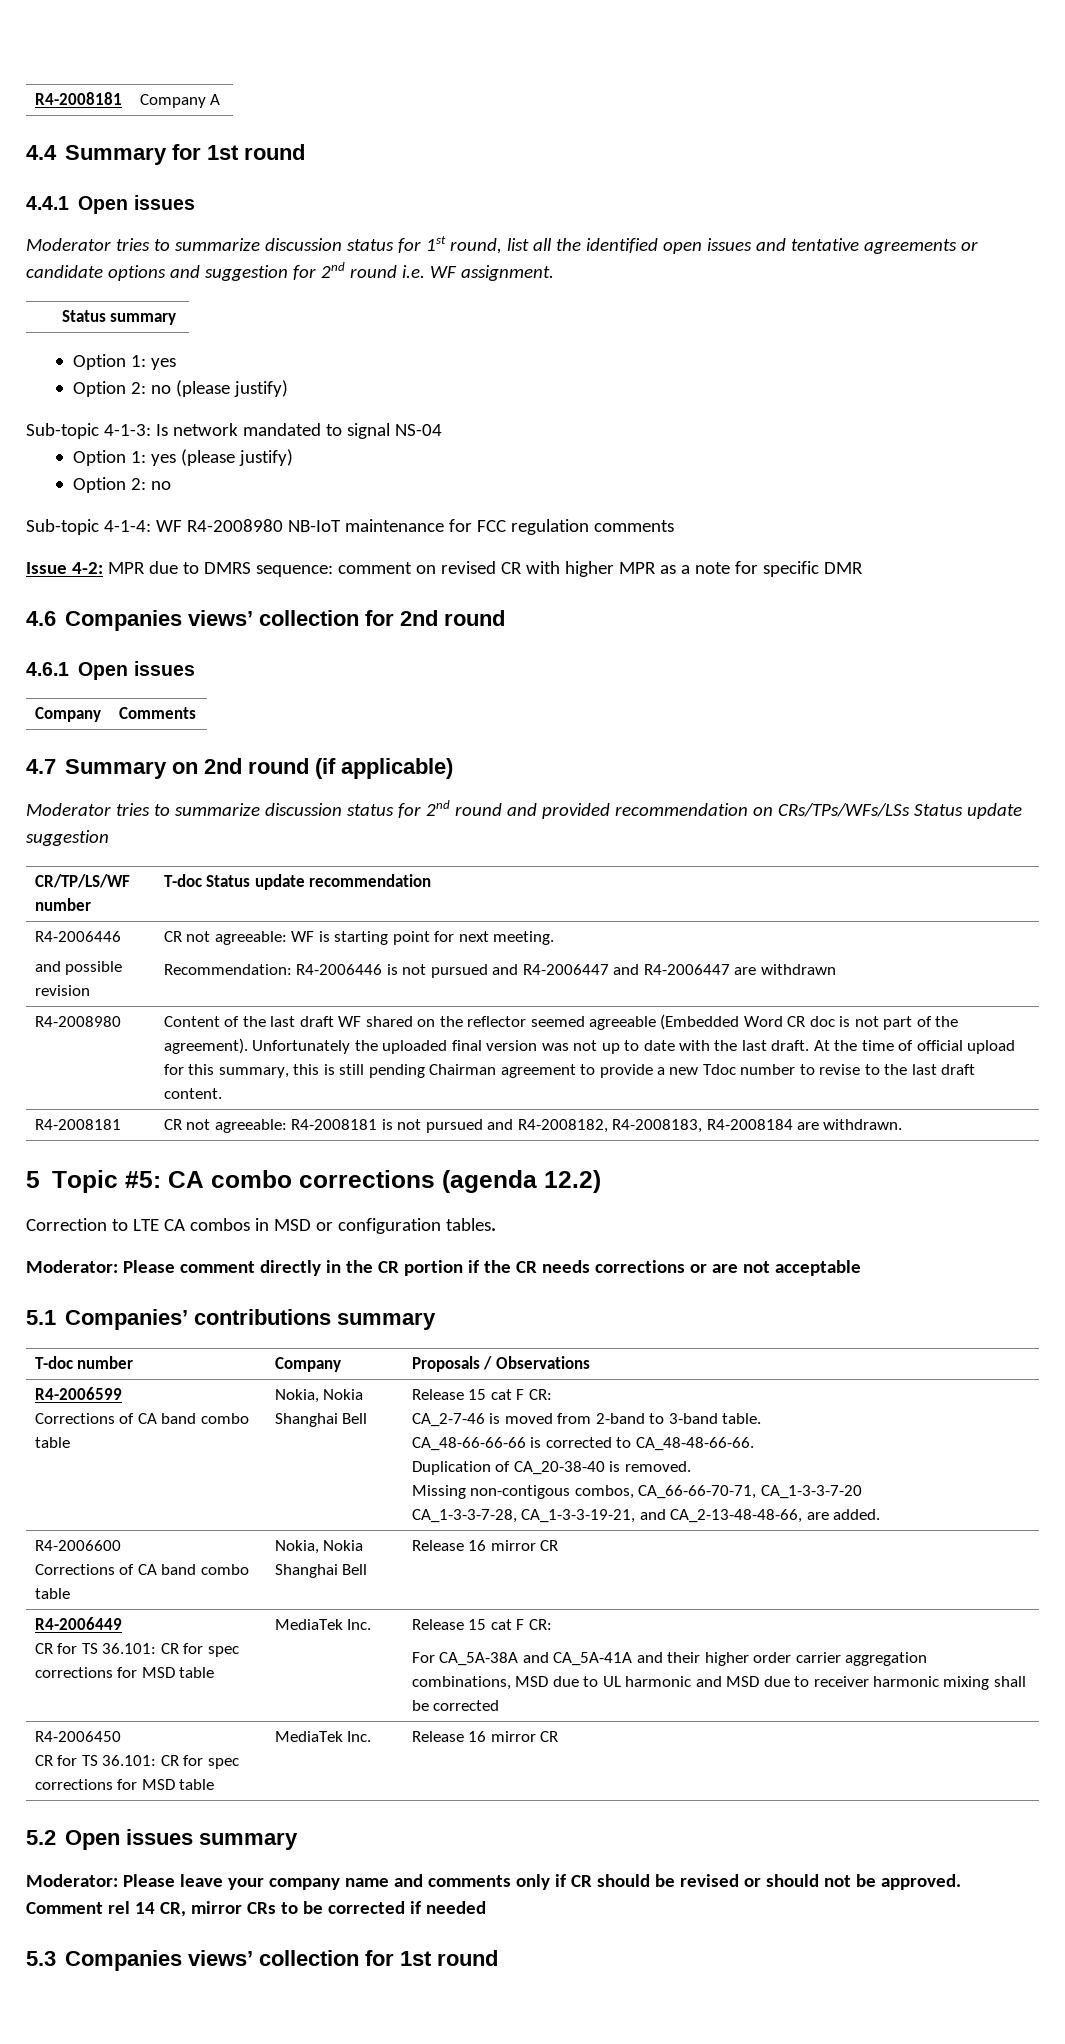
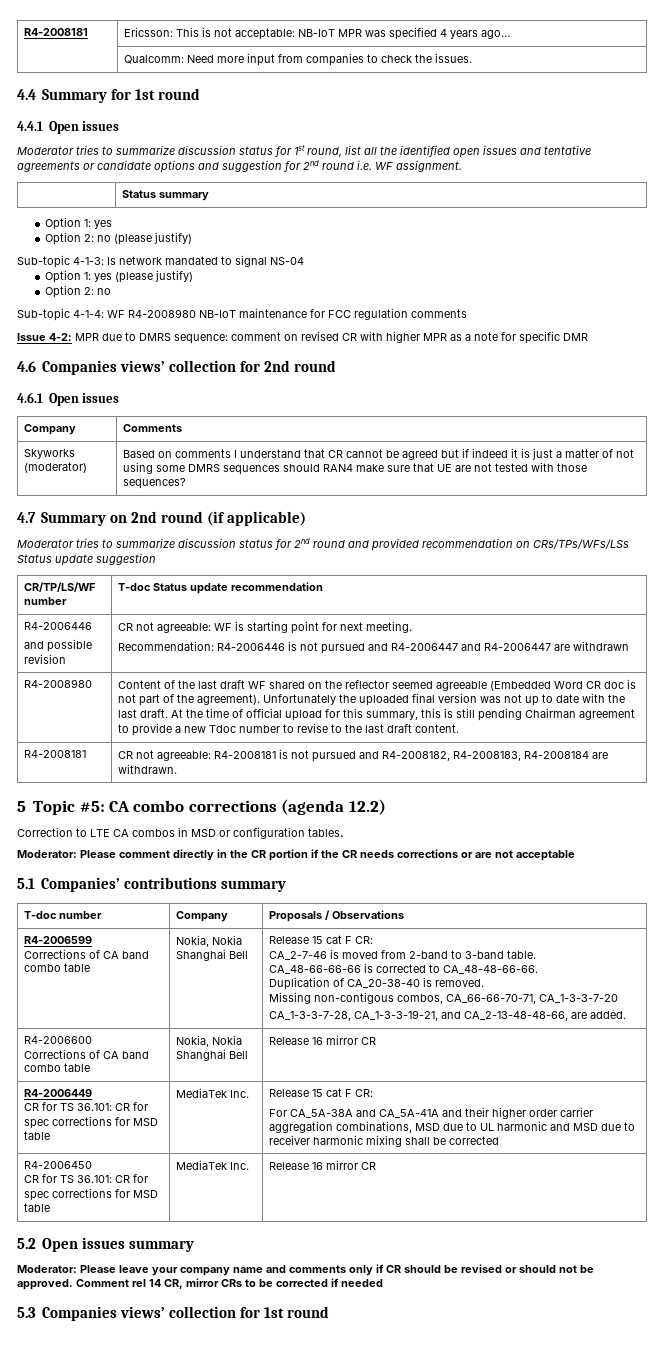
- R4-2008181 | Company A
+ R4-2008181 | Ericsson: This is not acceptable: NB-IoT MPR was specified 4 years ago…
+ | Qualcomm: Need more input from companies to check the issues.
+ Skyworks (moderator) | Based on comments I understand that CR cannot be agreed but if indeed it is just a matter of not using some DMRS sequences should RAN4 make sure that UE are not tested with those sequences?

